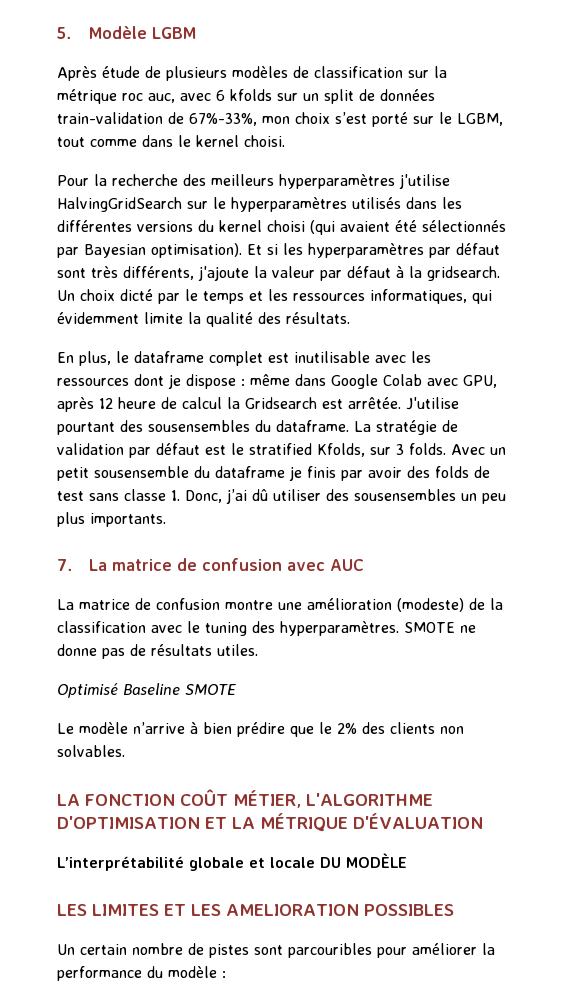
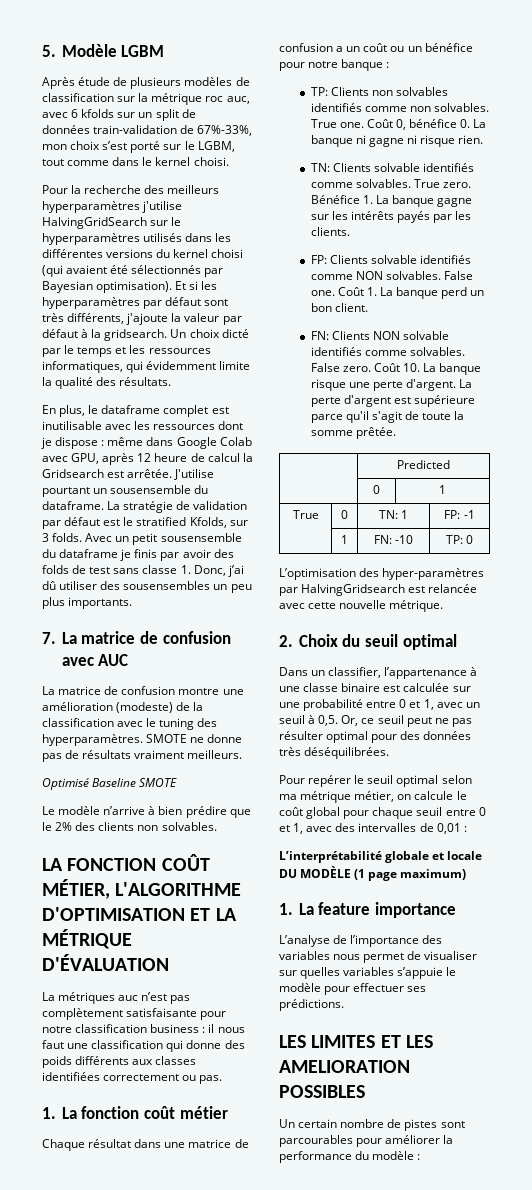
- Après étude de plusieurs modèles de classification sur la métrique roc auc, avec 6 kfolds sur un split de données train-validation de 67%-33%, mon choix s’est porté sur le LGBM, tout comme dans le kernel choisi.
+ Après étude de plusieurs modèles de classification sur la métrique roc auc, avec 6 kfolds sur un split de
+ données train-validation de 67%-33%, mon choix s’est porté sur le LGBM, tout comme dans le kernel choisi.
- J'utilise pourtant des sousensembles du dataframe.
+ J'utilise pourtant un sousensemble du dataframe.
- SMOTE ne donne pas de résultats utiles.
+ SMOTE ne donne pas de résultats vraiment meilleurs.
+ La métriques auc n’est pas complètement satisfaisante pour notre classification business : il nous faut une classification qui donne des poids différents aux classes identifiées correctement ou pas.
+ 1. La fonction coût métier
+ Chaque résultat dans une matrice de confusion a un coût ou un bénéfice pour notre banque :
+ TP: Clients non solvables identifiés comme non solvables. True one. Coût 0, bénéfice 0. La banque ni gagne ni risque rien.
+ TN: Clients solvable identifiés comme solvables. True zero. Bénéfice 1. La banque gagne sur les intérêts payés par les clients.
+ FP: Clients solvable identifiés comme NON solvables. False one. Coût 1. La banque perd un bon client.
+ FN: Clients NON solvable identifiés comme solvables. False zero. Coût 10. La banque risque une perte d'argent. La perte d'argent est supérieure parce qu'il s'agit de toute la somme prêtée.
+ | Predicted
+ | 0 | 1
+ True | 0 | TN: 1 | FP: -1
+ | 1 | FN: -10 | TP: 0
+ L’optimisation des hyper-paramètres par HalvingGridsearch est relancée avec cette nouvelle métrique.
+ 2. Choix du seuil optimal
+ Dans un classifier, l’appartenance à une classe binaire est calculée sur une probabilité entre 0 et 1, avec un seuil à 0,5. Or, ce seuil peut ne pas résulter optimal pour des données très déséquilibrées.
+ Pour repérer le seuil optimal selon ma métrique métier, on calcule le coût global pour chaque seuil entre 0 et 1, avec des intervalles de 0,01 :
- L’interprétabilité globale et locale DU MODÈLE
+ L’interprétabilité globale et locale DU MODÈLE (1 page maximum)
+ 1. La feature importance
+ L’analyse de l’importance des variables nous permet de visualiser sur quelles variables s’appuie le modèle pour effectuer ses prédictions.
- Un certain nombre de pistes sont parcouribles pour améliorer la performance du modèle :
+ Un certain nombre de pistes sont parcourables pour améliorer la performance du modèle :

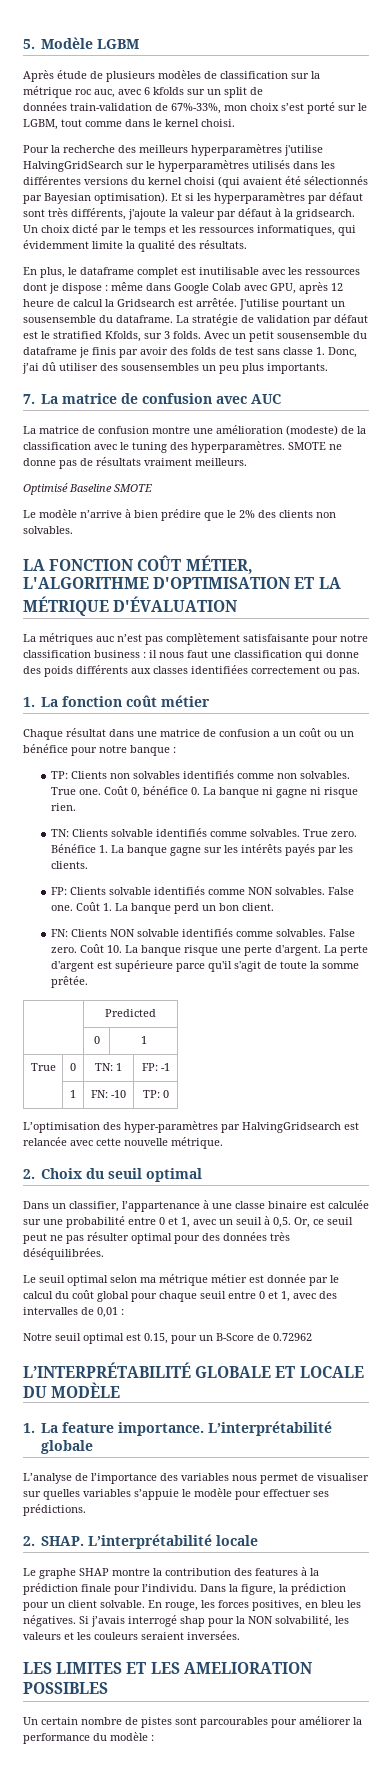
- Pour repérer le seuil optimal selon ma métrique métier, on calcule le coût global pour chaque seuil entre 0 et 1, avec des intervalles de 0,01 :
+ Le seuil optimal selon ma métrique métier est donnée par le calcul du coût global pour chaque seuil entre 0 et 1, avec des intervalles de 0,01 :
- L’interprétabilité globale et locale DU MODÈLE (1 page maximum)
+ Notre seuil optimal est 0.15, pour un B-Score de 0.72962
+ L’INTERPRÉTABILITÉ GLOBALE ET LOCALE DU MODÈLE
- 1. La feature importance
+ 1. La feature importance. L’interprétabilité globale
+ 2. SHAP. L’interprétabilité locale
+ Le graphe SHAP montre la contribution des features à la prédiction finale pour l’individu. Dans la figure, la prédiction pour un client solvable. En rouge, les forces positives, en bleu les négatives. Si j’avais interrogé shap pour la NON solvabilité, les valeurs et les couleurs seraient inversées.

